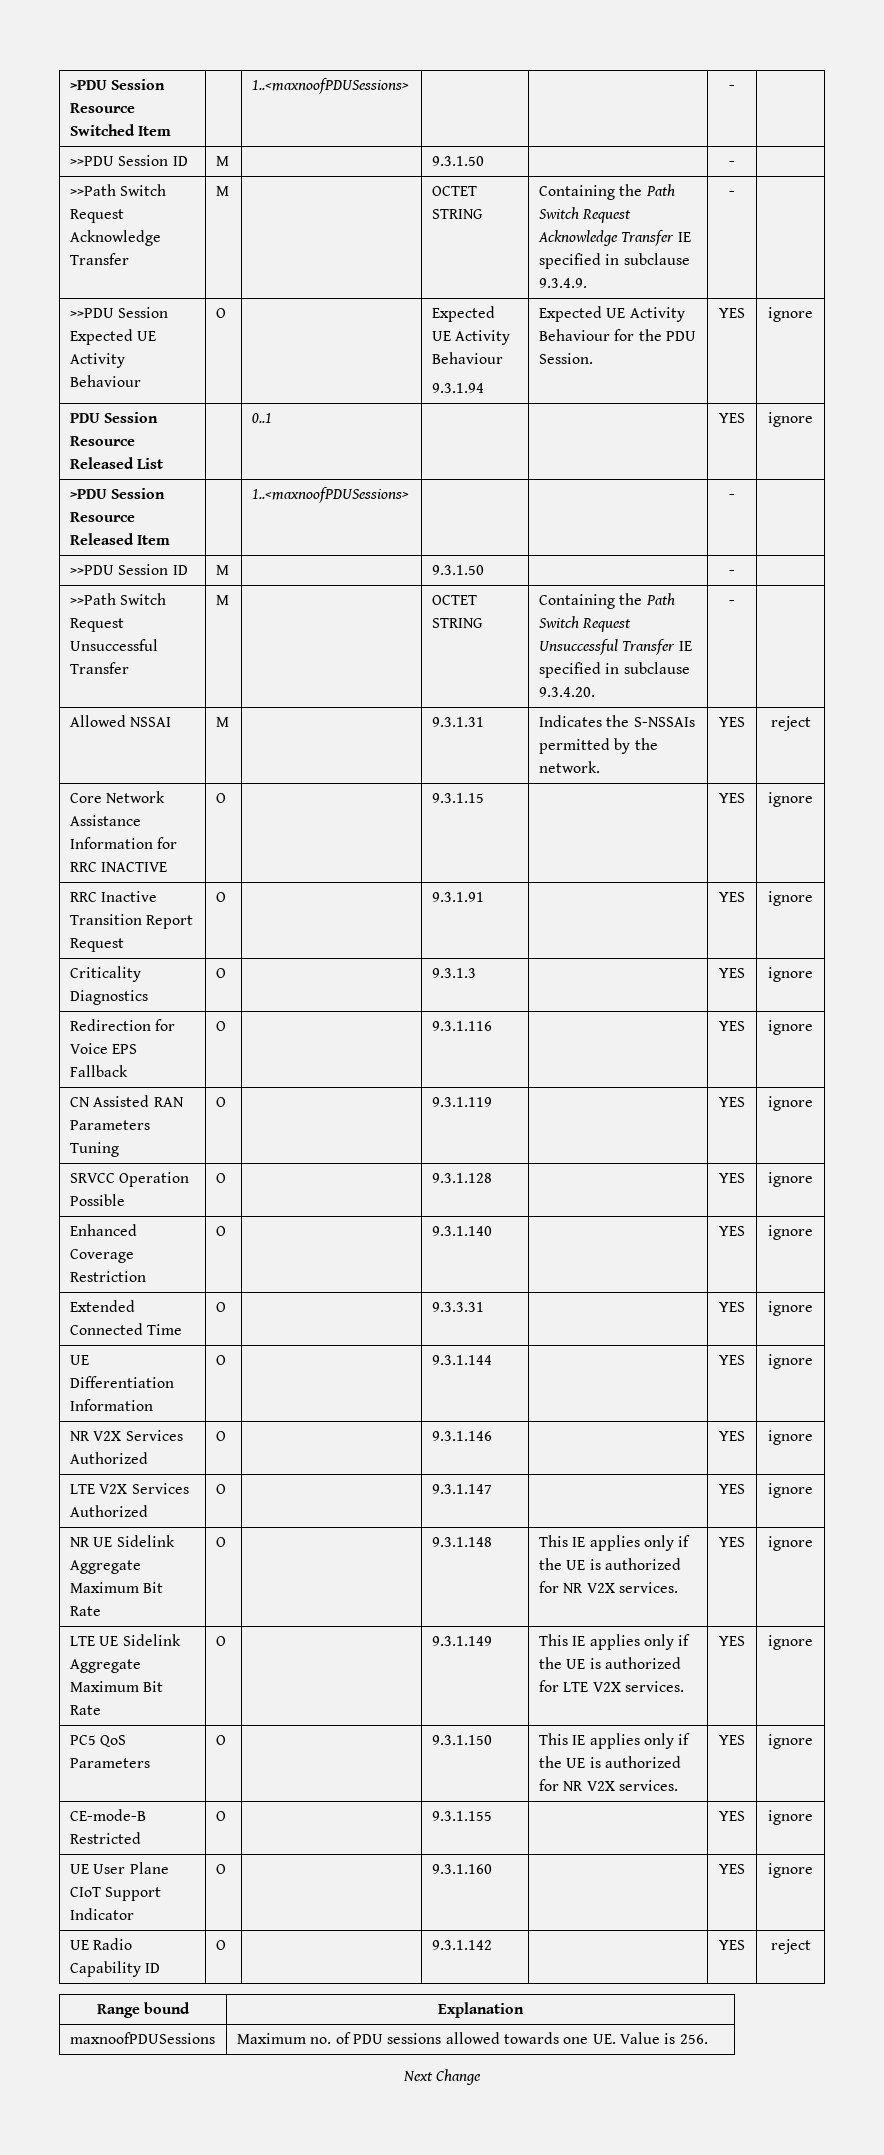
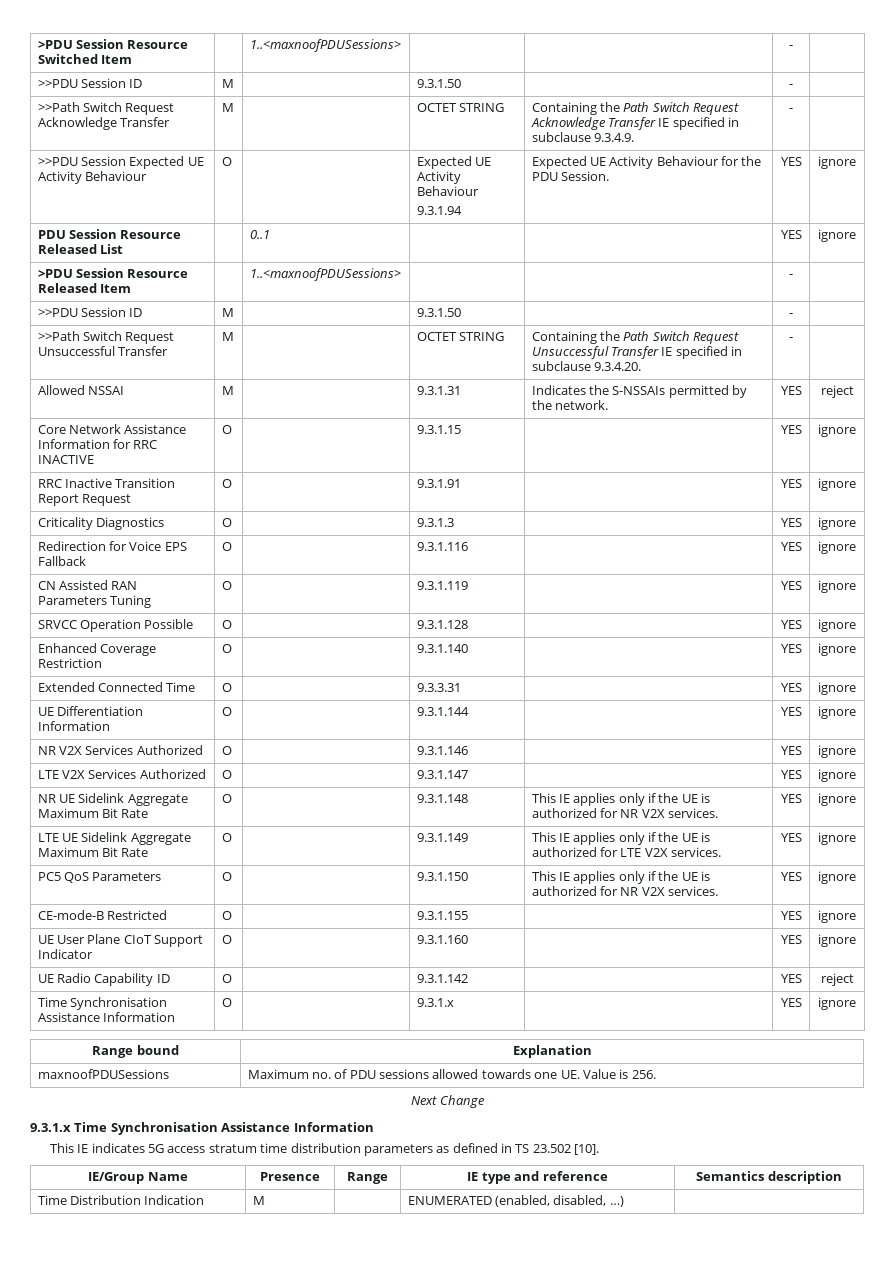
+ Time Synchronisation Assistance Information | O | | 9.3.1.x | | YES | ignore
+ 9.3.1.x Time Synchronisation Assistance Information
+ This IE indicates 5G access stratum time distribution parameters as defined in TS 23.502 [10].
+ IE/Group Name | Presence | Range | IE type and reference | Semantics description
+ Time Distribution Indication | M | | ENUMERATED (enabled, disabled, …) |

